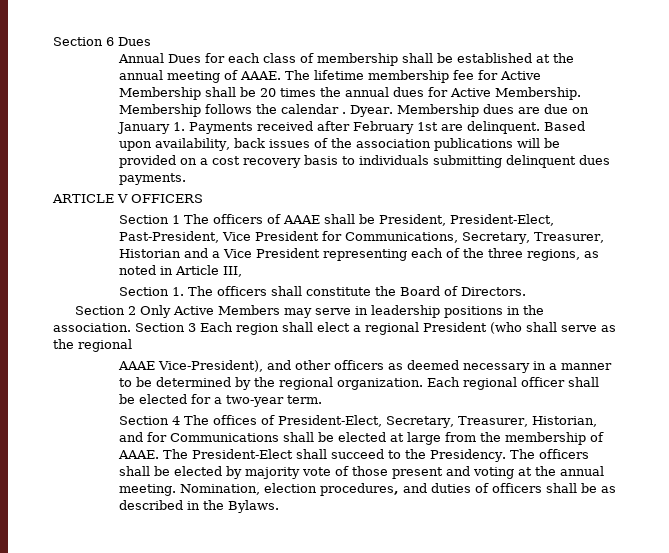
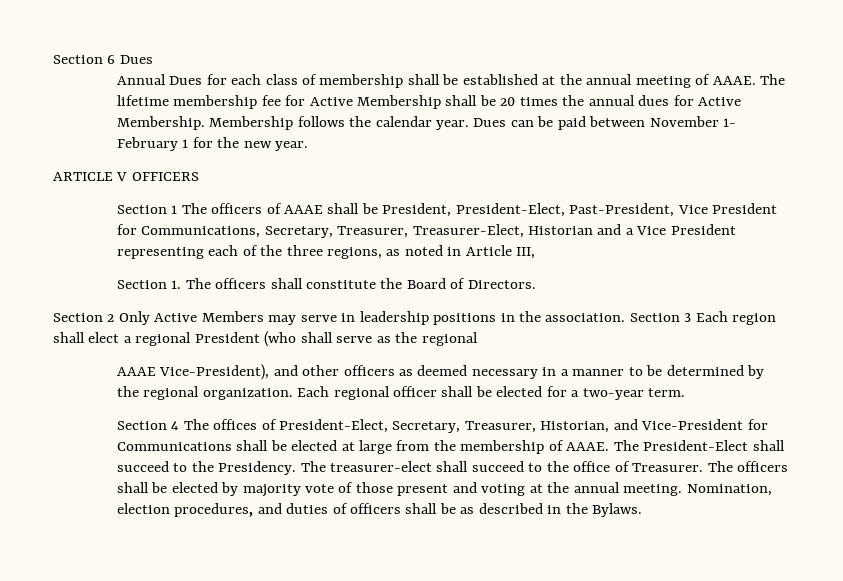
- Membership follows the calendar . Dyear. Membership dues are due on January 1. Payments received after February 1st are delinquent. Based upon availability, back issues of the association publications will be provided on a cost recovery basis to individuals submitting delinquent dues payments.
+ Membership follows the calendar year. Dues can be paid between November 1- February 1 for the new year.
- Section 1 The officers of AAAE shall be President, President-Elect, Past-President, Vice President for Communications, Secretary, Treasurer, Historian and a Vice President representing each of the three regions, as noted in Article III,
+ Section 1 The officers of AAAE shall be President, President-Elect, Past-President, Vice President for Communications, Secretary, Treasurer, Treasurer-Elect, Historian and a Vice President representing each of the three regions, as noted in Article III,
- Section 4 The offices of President-Elect, Secretary, Treasurer, Historian, and for Communications shall be elected at large from the membership of AAAE.
+ Section 4 The offices of President-Elect, Secretary, Treasurer, Historian, and Vice-President for Communications shall be elected at large from the membership of AAAE.
- The officers shall be elected by majority vote of those present and voting at the annual meeting.
+ The treasurer-elect shall succeed to the office of Treasurer. The officers shall be elected by majority vote of those present and voting at the annual meeting.

